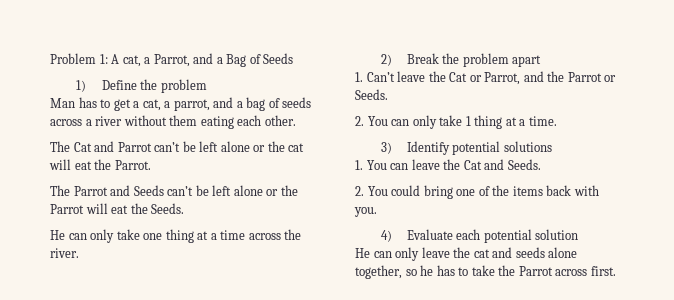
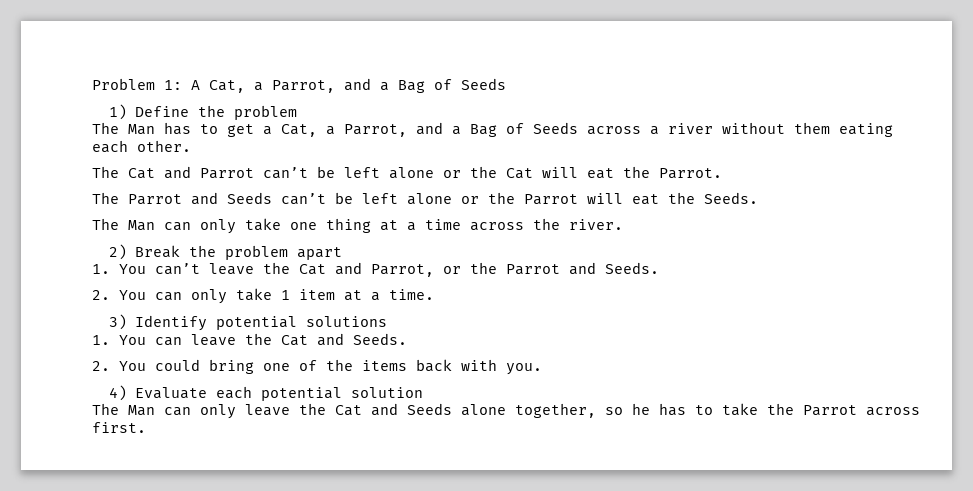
- Problem 1: A cat, a Parrot, and a Bag of Seeds
+ Problem 1: A Cat, a Parrot, and a Bag of Seeds
- Man has to get a cat, a parrot, and a bag of seeds across a river without them eating each other.
+ The Man has to get a Cat, a Parrot, and a Bag of Seeds across a river without them eating each other.
- The Cat and Parrot can’t be left alone or the cat will eat the Parrot.
+ The Cat and Parrot can’t be left alone or the Cat will eat the Parrot.
- He can only take one thing at a time across the river.
+ The Man can only take one thing at a time across the river.
- 1. Can’t leave the Cat or Parrot, and the Parrot or Seeds.
+ 1. You can’t leave the Cat and Parrot, or the Parrot and Seeds.
- 2. You can only take 1 thing at a time.
+ 2. You can only take 1 item at a time.
- He can only leave the cat and seeds alone together, so he has to take the Parrot across first.
+ The Man can only leave the Cat and Seeds alone together, so he has to take the Parrot across first.

